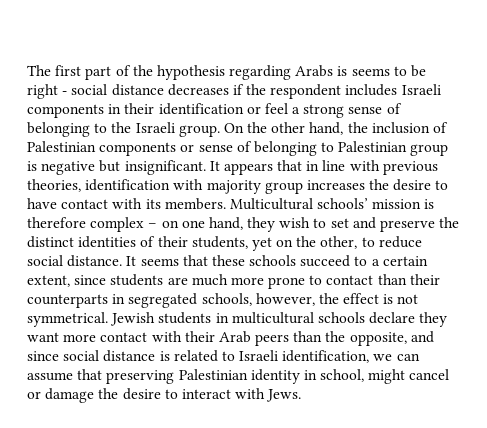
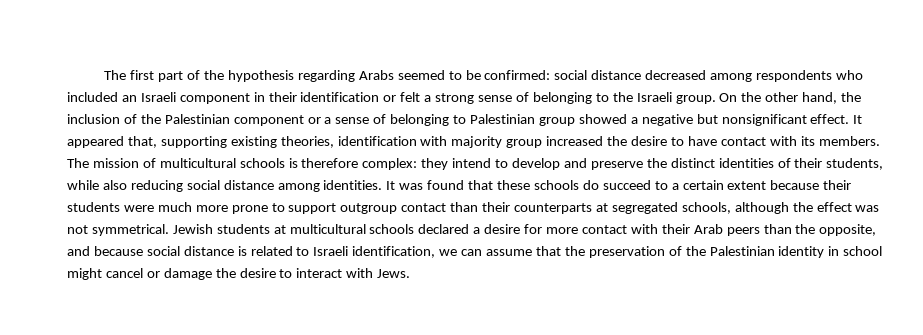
- The first part of the hypothesis regarding Arabs is seems to be right - social distance decreases if the respondent includes Israeli components in their identification or feel a strong sense of belonging to the Israeli group.
+ The first part of the hypothesis regarding Arabs seemed to be confirmed: social distance decreased among respondents who included an Israeli component in their identification or felt a strong sense of belonging to the Israeli group.
- On the other hand, the inclusion of Palestinian components or sense of belonging to Palestinian group is negative but insignificant. It appears that in line with previous theories, identification with majority group increases the desire to have contact with its members.
+ On the other hand, the inclusion of the Palestinian component or a sense of belonging to Palestinian group showed a negative but nonsignificant effect. It appeared that, supporting existing theories, identification with majority group increased the desire to have contact with its members.
- Multicultural schools’ mission is therefore complex – on one hand, they wish to set and preserve the distinct identities of their students, yet on the other, to reduce social distance. It seems that these schools succeed to a certain extent, since students are much more prone to contact than their counterparts in segregated schools, however, the effect is not symmetrical.
+ The mission of multicultural schools is therefore complex: they intend to develop and preserve the distinct identities of their students, while also reducing social distance among identities. It was found that these schools do succeed to a certain extent because their students were much more prone to support outgroup contact than their counterparts at segregated schools, although the effect was not symmetrical.
- Jewish students in multicultural schools declare they want more contact with their Arab peers than the opposite, and since social distance is related to Israeli identification, we can assume that preserving Palestinian identity in school, might cancel or damage the desire to interact with Jews.
+ Jewish students at multicultural schools declared a desire for more contact with their Arab peers than the opposite, and because social distance is related to Israeli identification, we can assume that the preservation of the Palestinian identity in school might cancel or damage the desire to interact with Jews.

